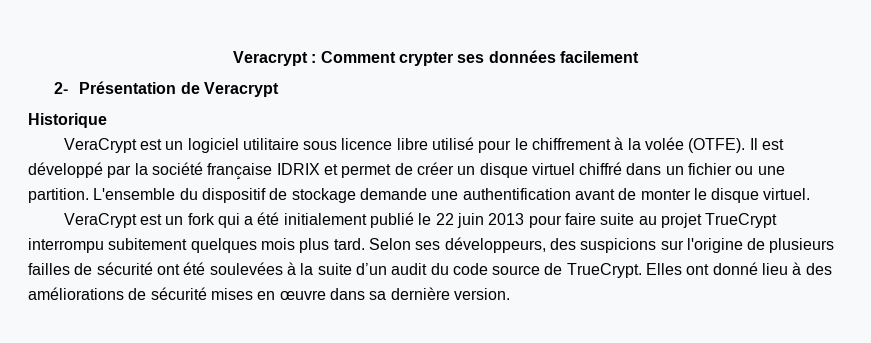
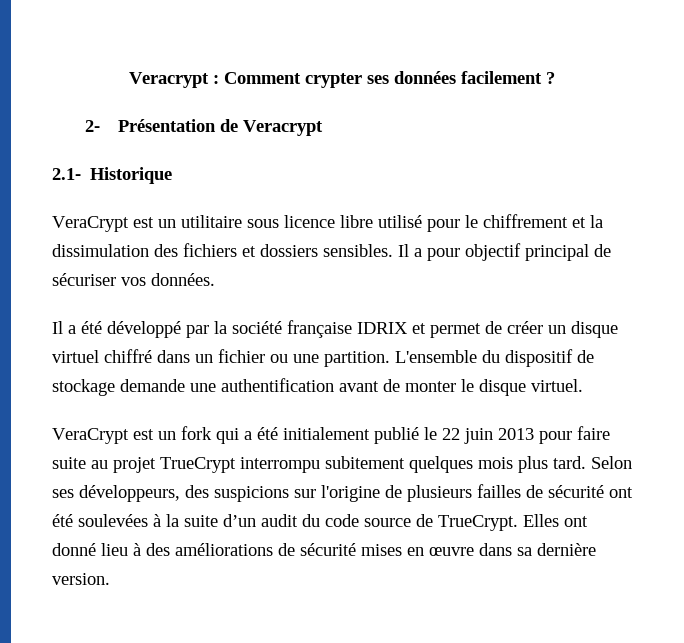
- Veracrypt : Comment crypter ses données facilement
+ Veracrypt : Comment crypter ses données facilement ?
- Historique
+ 2.1- Historique
- VeraCrypt est un logiciel utilitaire sous licence libre utilisé pour le chiffrement à la volée (OTFE). Il est développé par la société française IDRIX et permet de créer un disque virtuel chiffré dans un fichier ou une partition.
+ VeraCrypt est un utilitaire sous licence libre utilisé pour le chiffrement et la dissimulation des fichiers et dossiers sensibles. Il a pour objectif principal de sécuriser vos données.
+ Il a été développé par la société française IDRIX et permet de créer un disque virtuel chiffré dans un fichier ou une partition.

